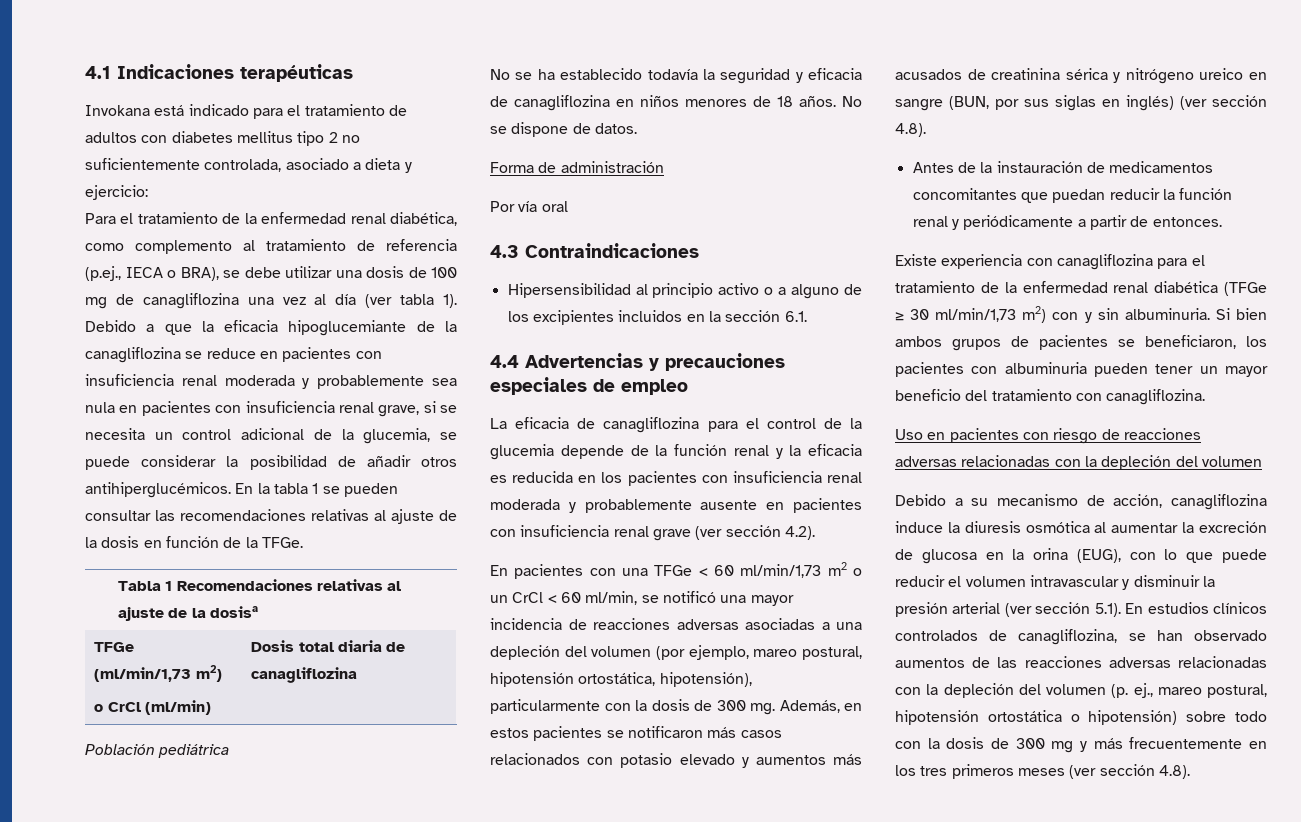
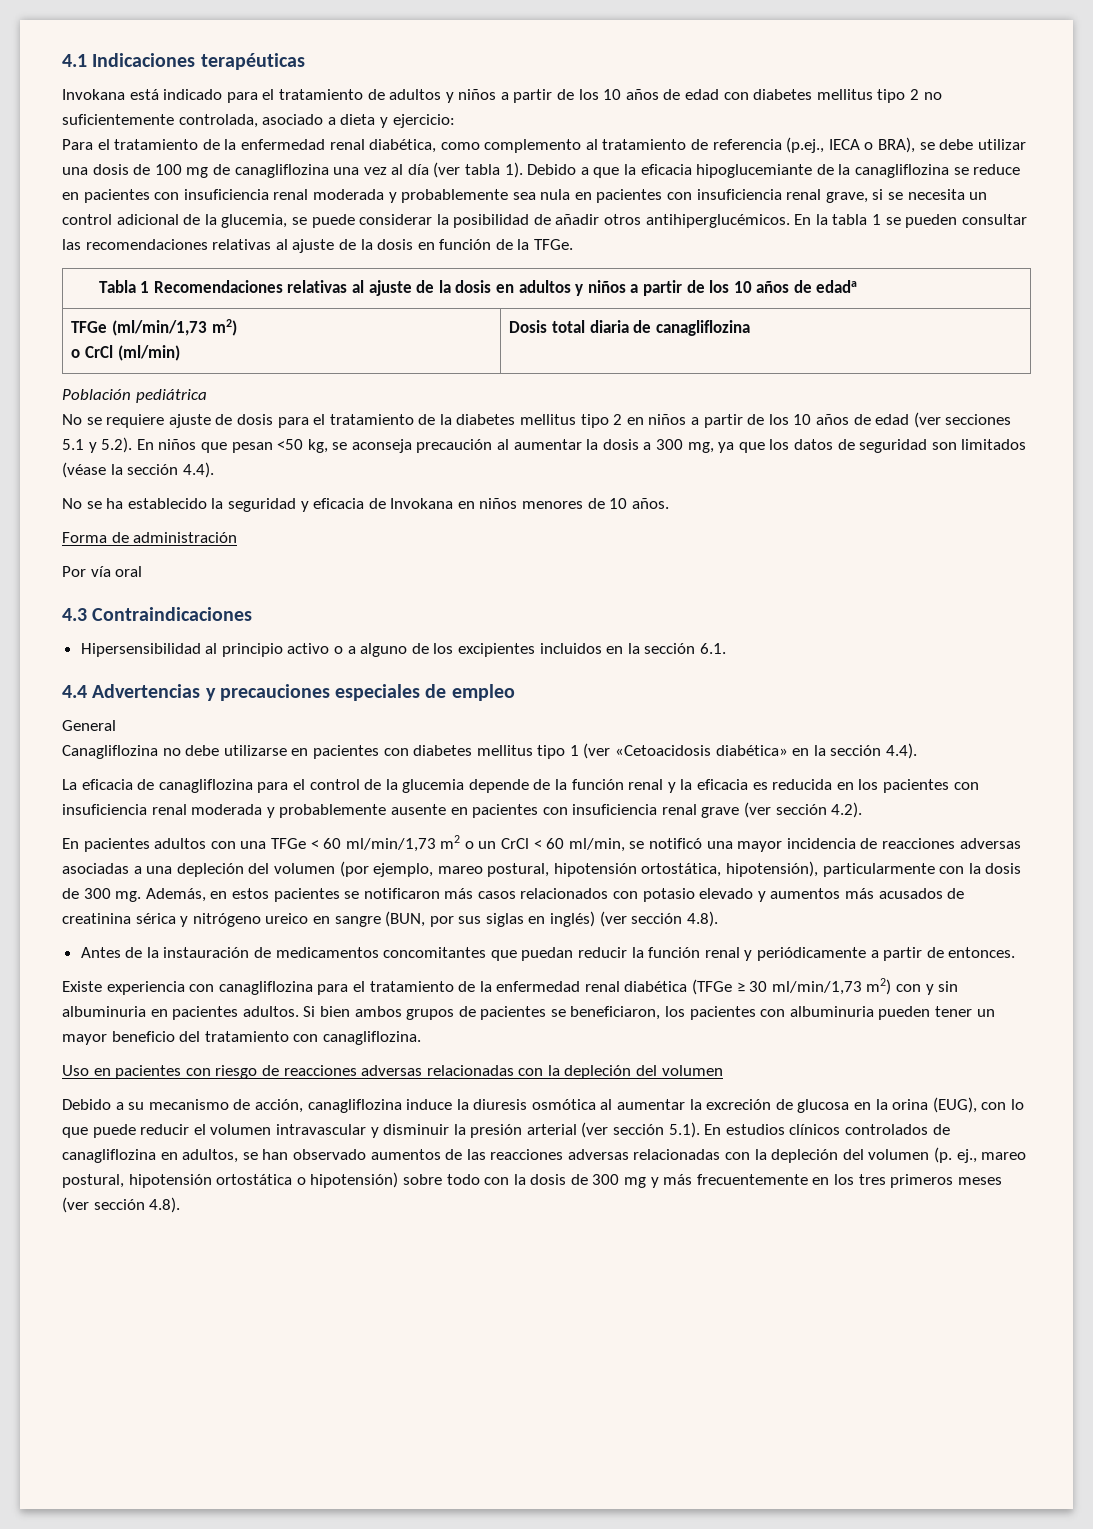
- Invokana está indicado para el tratamiento de adultos con diabetes mellitus tipo 2 no suficientemente controlada, asociado a dieta y ejercicio:
+ Invokana está indicado para el tratamiento de adultos y niños a partir de los 10 años de edad con diabetes mellitus tipo 2 no suficientemente controlada, asociado a dieta y ejercicio:
- Tabla 1 Recomendaciones relativas al ajuste de la dosisa
+ Tabla 1 Recomendaciones relativas al ajuste de la dosis en adultos y niños a partir de los 10 años de edada
+ No se requiere ajuste de dosis para el tratamiento de la diabetes mellitus tipo 2 en niños a partir de los 10 años de edad (ver secciones 5.1 y 5.2). En niños que pesan <50 kg, se aconseja precaución al aumentar la dosis a 300 mg, ya que los datos de seguridad son limitados (véase la sección 4.4).
- No se ha establecido todavía la seguridad y eficacia de canagliflozina en niños menores de 18 años. No se dispone de datos.
+ No se ha establecido la seguridad y eficacia de Invokana en niños menores de 10 años.
+ General
+ Canagliflozina no debe utilizarse en pacientes con diabetes mellitus tipo 1 (ver «Cetoacidosis diabética» en la sección 4.4).
- En pacientes con una TFGe < 60 ml/min/1,73 m2 o un CrCl < 60 ml/min, se notificó una mayor incidencia de reacciones adversas asociadas a una depleción del volumen (por ejemplo, mareo postural, hipotensión ortostática, hipotensión), particularmente con la dosis de 300 mg.
+ En pacientes adultos con una TFGe < 60 ml/min/1,73 m2 o un CrCl < 60 ml/min, se notificó una mayor incidencia de reacciones adversas asociadas a una depleción del volumen (por ejemplo, mareo postural, hipotensión ortostática, hipotensión), particularmente con la dosis de 300 mg.
- Existe experiencia con canagliflozina para el tratamiento de la enfermedad renal diabética (TFGe ≥ 30 ml/min/1,73 m2) con y sin albuminuria.
+ Existe experiencia con canagliflozina para el tratamiento de la enfermedad renal diabética (TFGe ≥ 30 ml/min/1,73 m2) con y sin albuminuria en pacientes adultos.
- Debido a su mecanismo de acción, canagliflozina induce la diuresis osmótica al aumentar la excreción de glucosa en la orina (EUG), con lo que puede reducir el volumen intravascular y disminuir la presión arterial (ver sección 5.1). En estudios clínicos controlados de canagliflozina, se han observado aumentos de las reacciones adversas relacionadas con la depleción del volumen (p. ej., mareo postural, hipotensión ortostática o hipotensión) sobre todo con la dosis de 300 mg y más frecuentemente en los tres primeros meses (ver sección 4.8).
+ Debido a su mecanismo de acción, canagliflozina induce la diuresis osmótica al aumentar la excreción de glucosa en la orina (EUG), con lo que puede reducir el volumen intravascular y disminuir la presión arterial (ver sección 5.1). En estudios clínicos controlados de canagliflozina en adultos, se han observado aumentos de las reacciones adversas relacionadas con la depleción del volumen (p. ej., mareo postural, hipotensión ortostática o hipotensión) sobre todo con la dosis de 300 mg y más frecuentemente en los tres primeros meses (ver sección 4.8).

